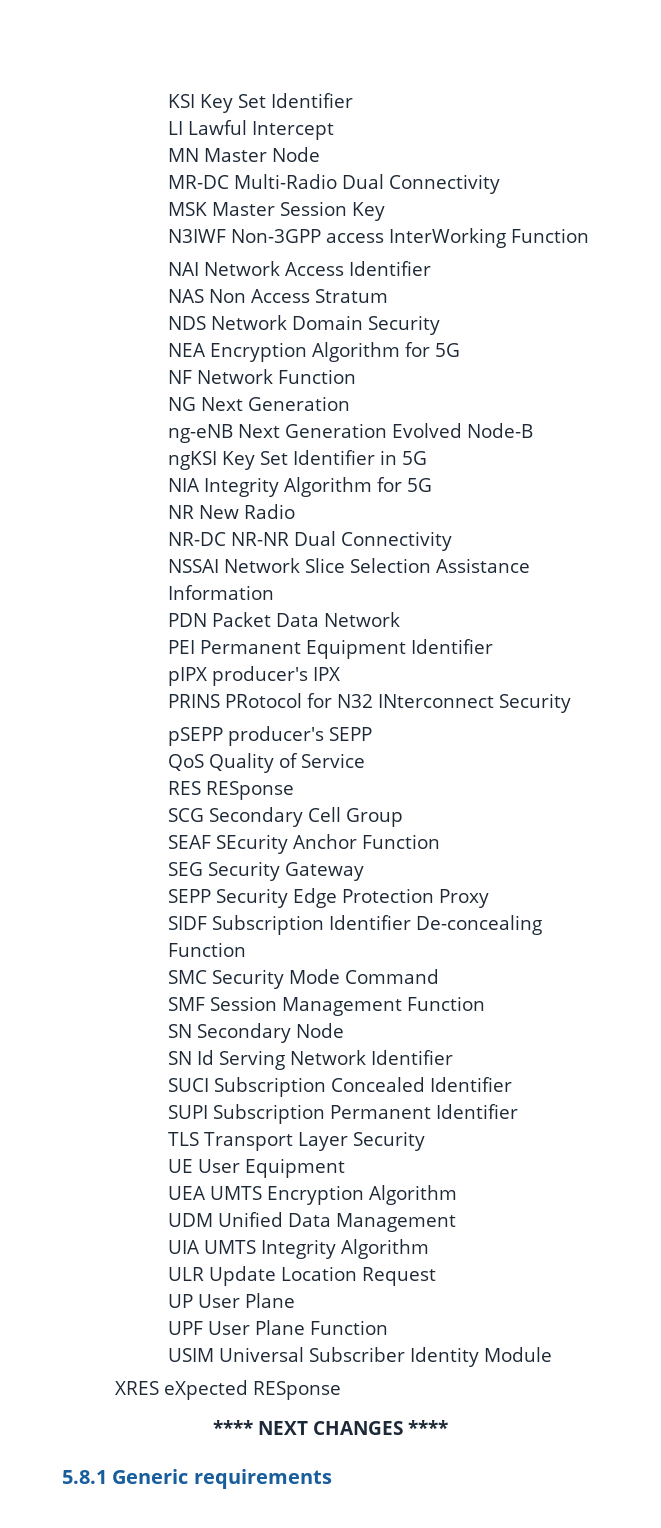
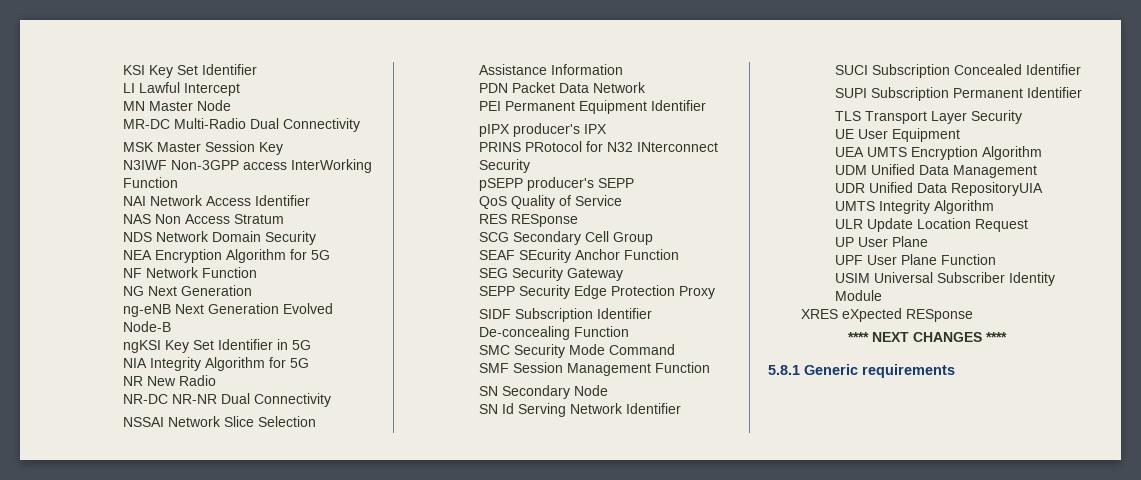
- UIA UMTS Integrity Algorithm
+ UDR Unified Data RepositoryUIA UMTS Integrity Algorithm

